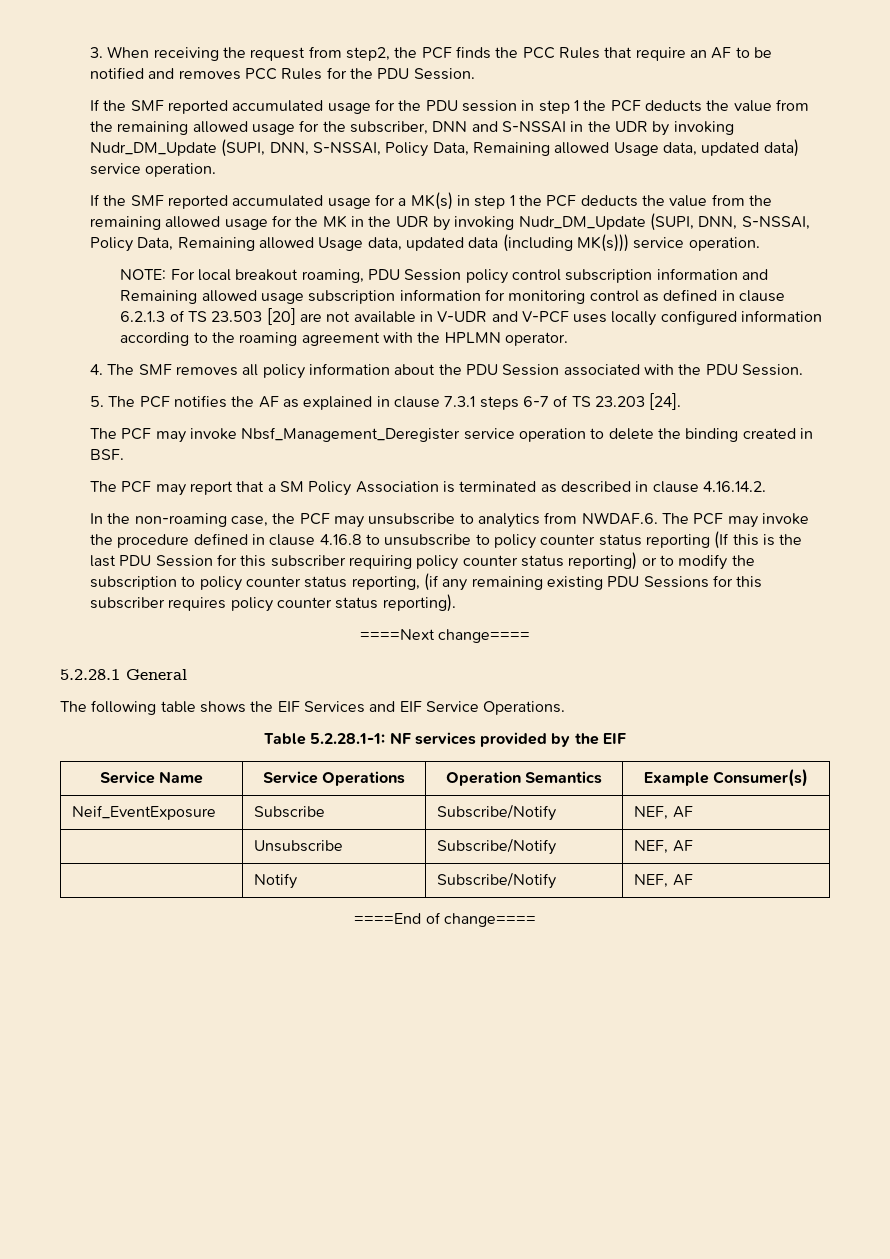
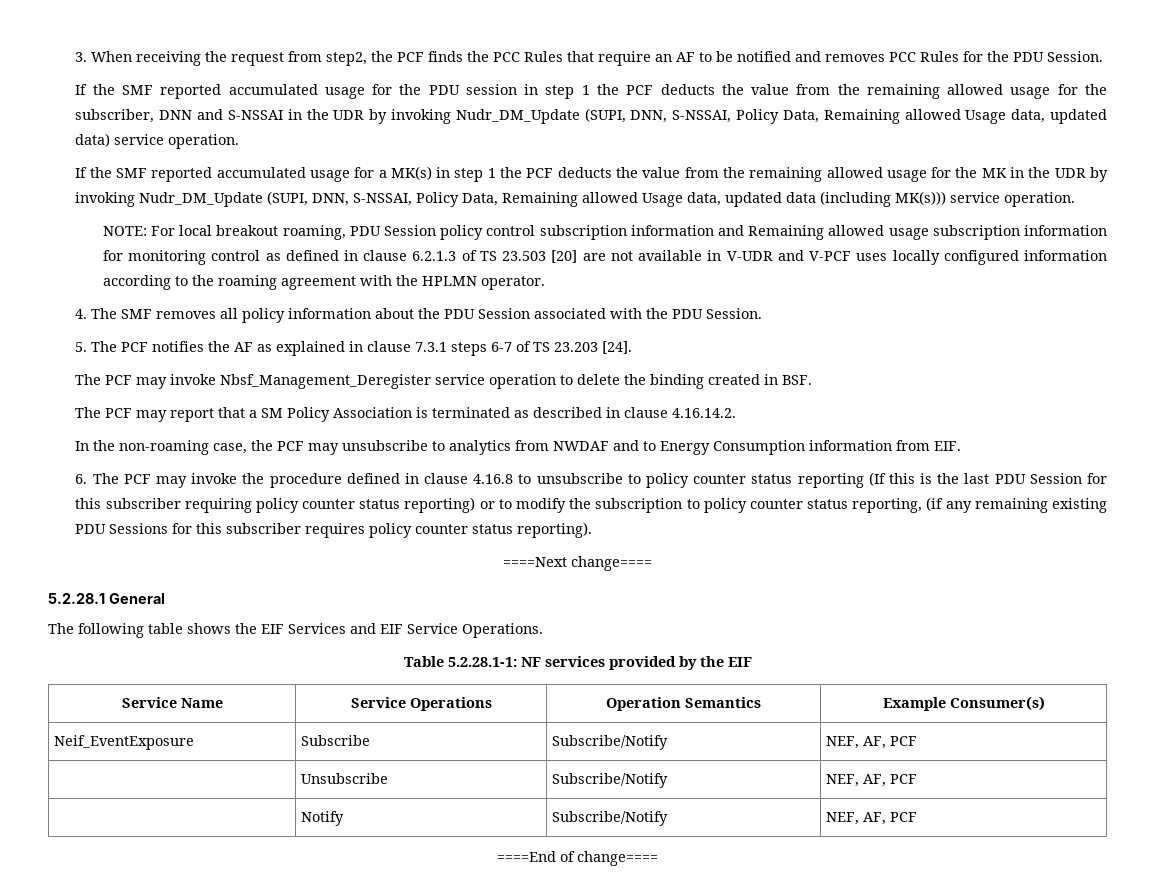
- In the non-roaming case, the PCF may unsubscribe to analytics from NWDAF.6. The PCF may invoke the procedure defined in clause 4.16.8 to unsubscribe to policy counter status reporting (If this is the last PDU Session for this subscriber requiring policy counter status reporting) or to modify the subscription to policy counter status reporting, (if any remaining existing PDU Sessions for this subscriber requires policy counter status reporting).
+ In the non-roaming case, the PCF may unsubscribe to analytics from NWDAF and to Energy Consumption information from EIF.
+ 6. The PCF may invoke the procedure defined in clause 4.16.8 to unsubscribe to policy counter status reporting (If this is the last PDU Session for this subscriber requiring policy counter status reporting) or to modify the subscription to policy counter status reporting, (if any remaining existing PDU Sessions for this subscriber requires policy counter status reporting).
- Neif_EventExposure | Subscribe | Subscribe/Notify | NEF, AF
+ Neif_EventExposure | Subscribe | Subscribe/Notify | NEF, AF, PCF
- | Unsubscribe | Subscribe/Notify | NEF, AF
+ | Unsubscribe | Subscribe/Notify | NEF, AF, PCF
- | Notify | Subscribe/Notify | NEF, AF
+ | Notify | Subscribe/Notify | NEF, AF, PCF

